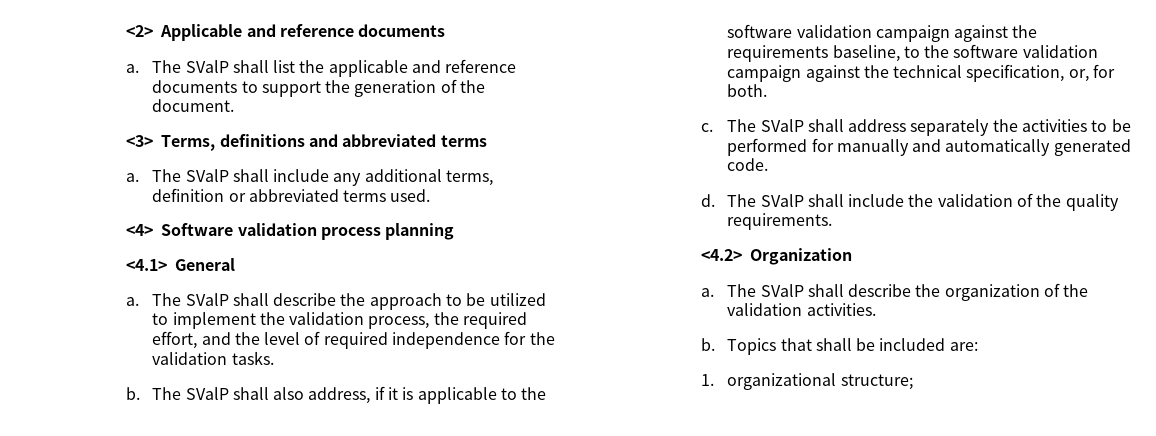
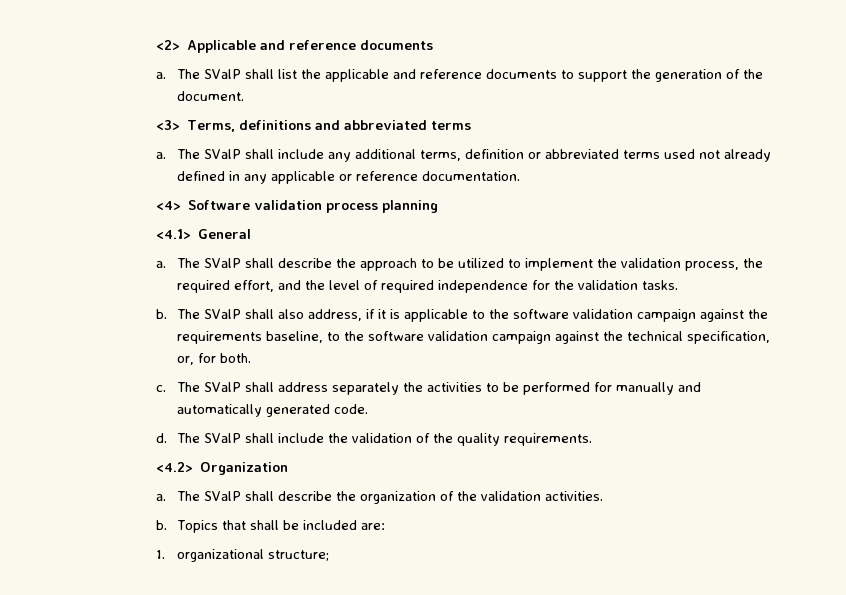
- The SValP shall include any additional terms, definition or abbreviated terms used.
+ The SValP shall include any additional terms, definition or abbreviated terms used not already defined in any applicable or reference documentation.

